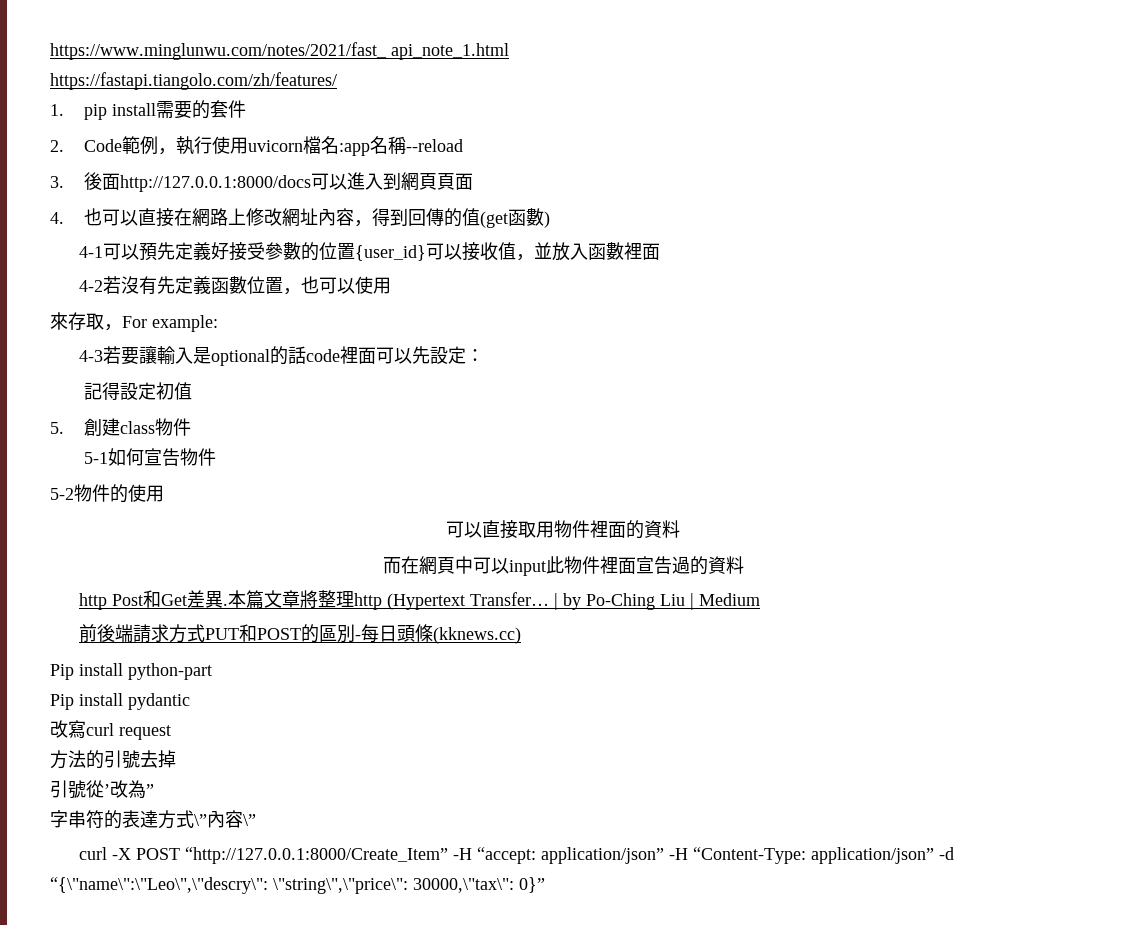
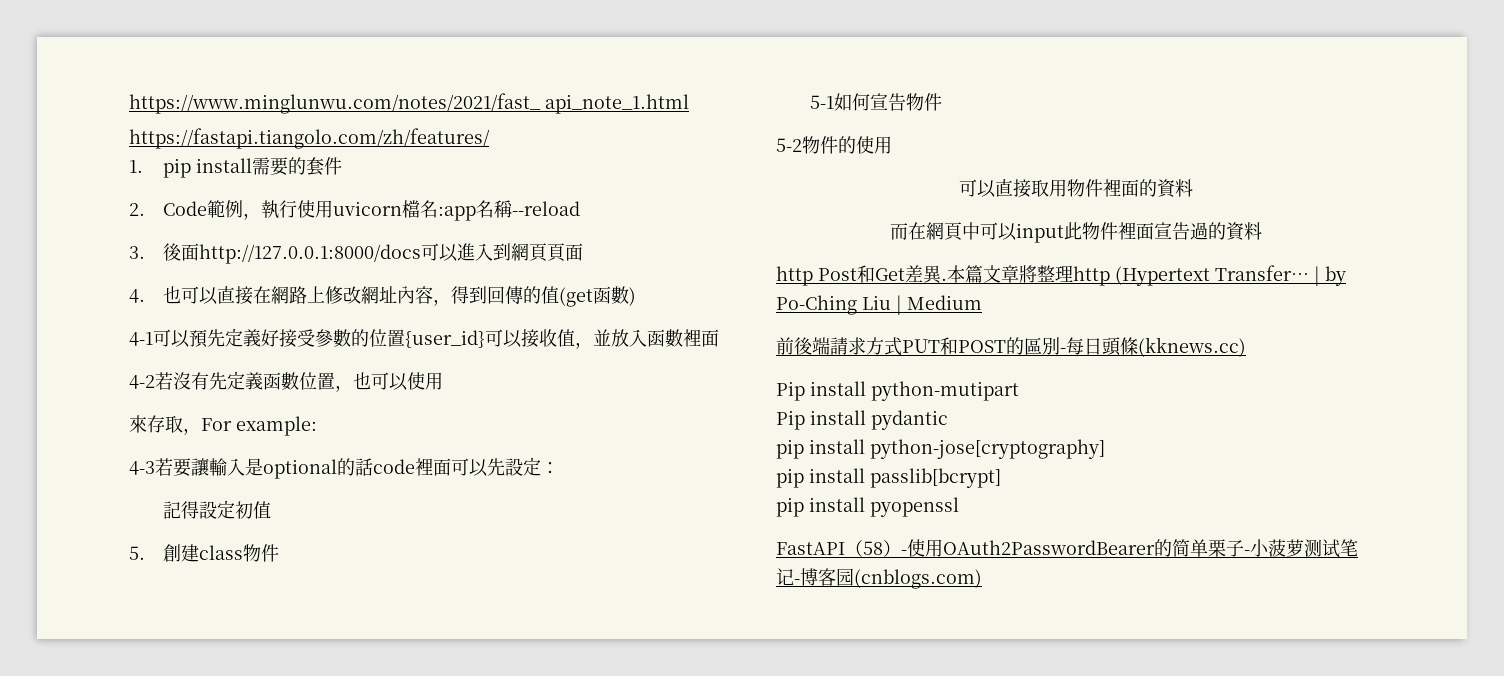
- Pip install python-part
+ Pip install python-mutipart
- 改寫curl request
- 方法的引號去掉
- 引號從’改為”
- 字串符的表達方式\”內容\”
- curl -X POST “http://127.0.0.1:8000/Create_Item” -H “accept: application/json” -H “Content-Type: application/json” -d “{\"name\":\"Leo\",\"descry\": \"string\",\"price\": 30000,\"tax\": 0}”
+ pip install python-jose[cryptography]
+ pip install passlib[bcrypt]
+ pip install pyopenssl
+ FastAPI（58）-使用OAuth2PasswordBearer的简单栗子-小菠萝测试笔记-博客园(cnblogs.com)

